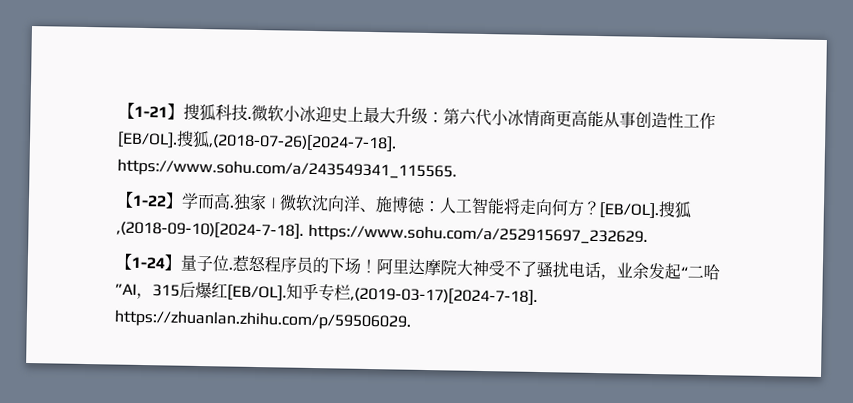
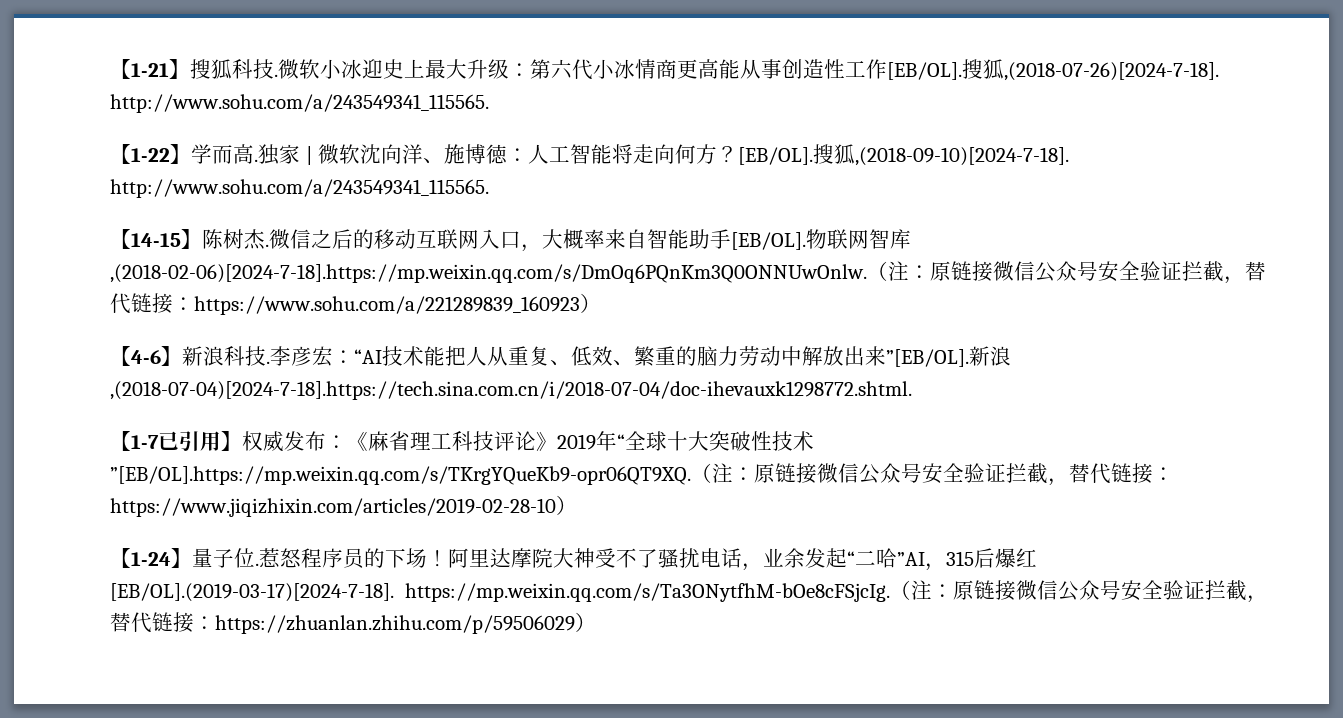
- 搜狐,(2018-07-26)[2024-7-18]. https://www.sohu.com/a/243549341_115565.
+ 搜狐,(2018-07-26)[2024-7-18]. http://www.sohu.com/a/243549341_115565.
- 搜狐,(2018-09-10)[2024-7-18]. https://www.sohu.com/a/252915697_232629.
+ 搜狐,(2018-09-10)[2024-7-18]. http://www.sohu.com/a/243549341_115565.
+ 【14-15】陈树杰.微信之后的移动互联网入口，大概率来自智能助手[EB/OL].物联网智库,(2018-02-06)[2024-7-18].https://mp.weixin.qq.com/s/DmOq6PQnKm3Q0ONNUwOnlw.（注：原链接微信公众号安全验证拦截，替代链接：https://www.sohu.com/a/221289839_160923）
+ 【4-6】新浪科技.李彦宏：“AI技术能把人从重复、低效、繁重的脑力劳动中解放出来”[EB/OL].新浪,(2018-07-04)[2024-7-18].https://tech.sina.com.cn/i/2018-07-04/doc-ihevauxk1298772.shtml.
+ 【1-7已引用】权威发布：《麻省理工科技评论》2019年“全球十大突破性技术”[EB/OL].https://mp.weixin.qq.com/s/TKrgYQueKb9-opr06QT9XQ.（注：原链接微信公众号安全验证拦截，替代链接：https://www.jiqizhixin.com/articles/2019-02-28-10）
- 阿里达摩院大神受不了骚扰电话，业余发起“二哈”AI，315后爆红[EB/OL].知乎专栏,(2019-03-17)[2024-7-18]. https://zhuanlan.zhihu.com/p/59506029.
+ 阿里达摩院大神受不了骚扰电话，业余发起“二哈”AI，315后爆红[EB/OL].(2019-03-17)[2024-7-18]. https://mp.weixin.qq.com/s/Ta3ONytfhM-bOe8cFSjcIg.（注：原链接微信公众号安全验证拦截，替代链接：https://zhuanlan.zhihu.com/p/59506029）

